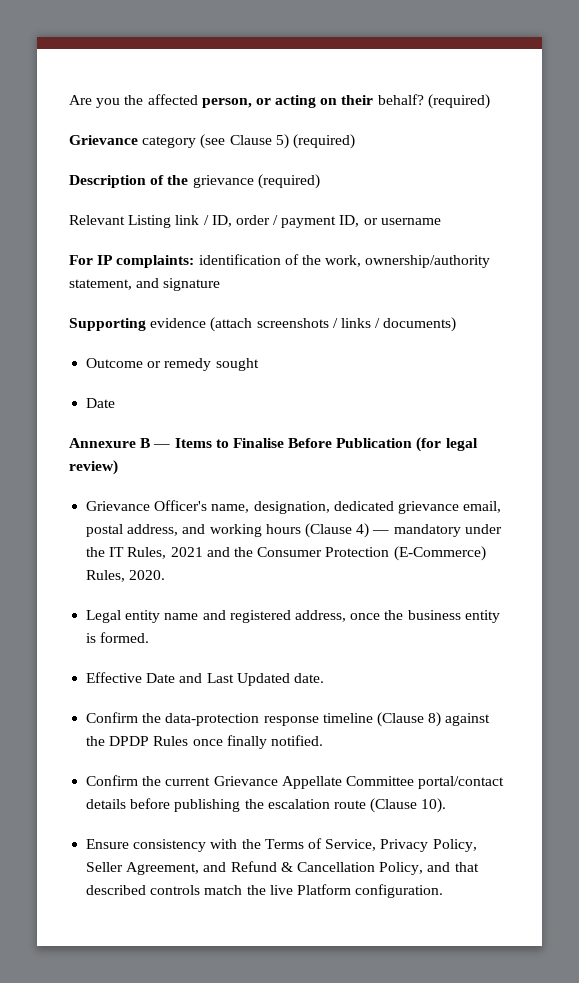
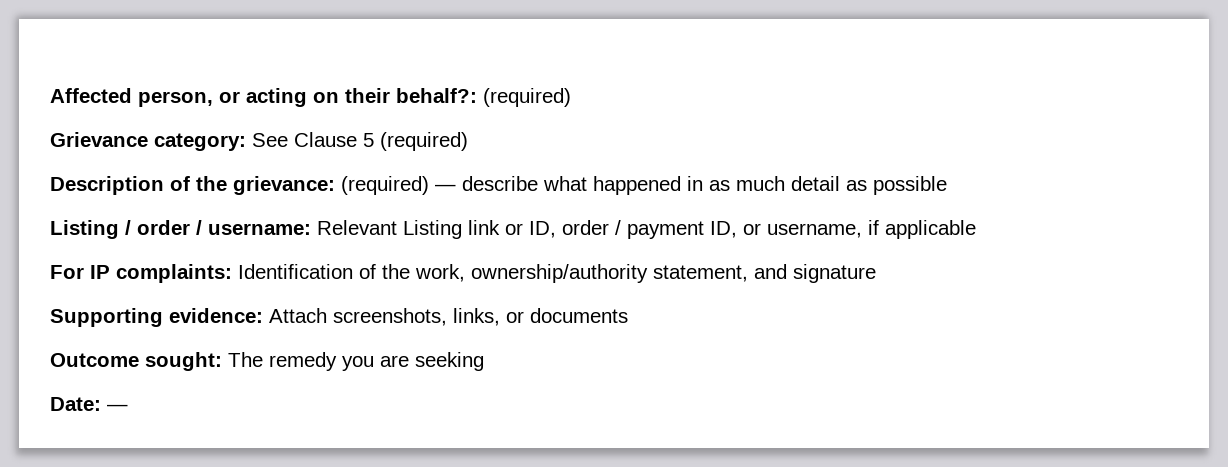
- Are you the affected person, or acting on their behalf? (required)
+ Affected person, or acting on their behalf?: (required)
- Grievance category (see Clause 5) (required)
+ Grievance category: See Clause 5 (required)
- Description of the grievance (required)
- Relevant Listing link / ID, order / payment ID, or username
+ Description of the grievance: (required) — describe what happened in as much detail as possible
+ Listing / order / username: Relevant Listing link or ID, order / payment ID, or username, if applicable
- For IP complaints: identification of the work, ownership/authority statement, and signature
+ For IP complaints: Identification of the work, ownership/authority statement, and signature
- Supporting evidence (attach screenshots / links / documents)
- Outcome or remedy sought
- Date
- Annexure B — Items to Finalise Before Publication (for legal review)
- Grievance Officer's name, designation, dedicated grievance email, postal address, and working hours (Clause 4) — mandatory under the IT Rules, 2021 and the Consumer Protection (E-Commerce) Rules, 2020.
- Legal entity name and registered address, once the business entity is formed.
- Effective Date and Last Updated date.
- Confirm the data-protection response timeline (Clause 8) against the DPDP Rules once finally notified.
- Confirm the current Grievance Appellate Committee portal/contact details before publishing the escalation route (Clause 10).
- Ensure consistency with the Terms of Service, Privacy Policy, Seller Agreement, and Refund & Cancellation Policy, and that described controls match the live Platform configuration.
+ Supporting evidence: Attach screenshots, links, or documents
+ Outcome sought: The remedy you are seeking
+ Date: —

